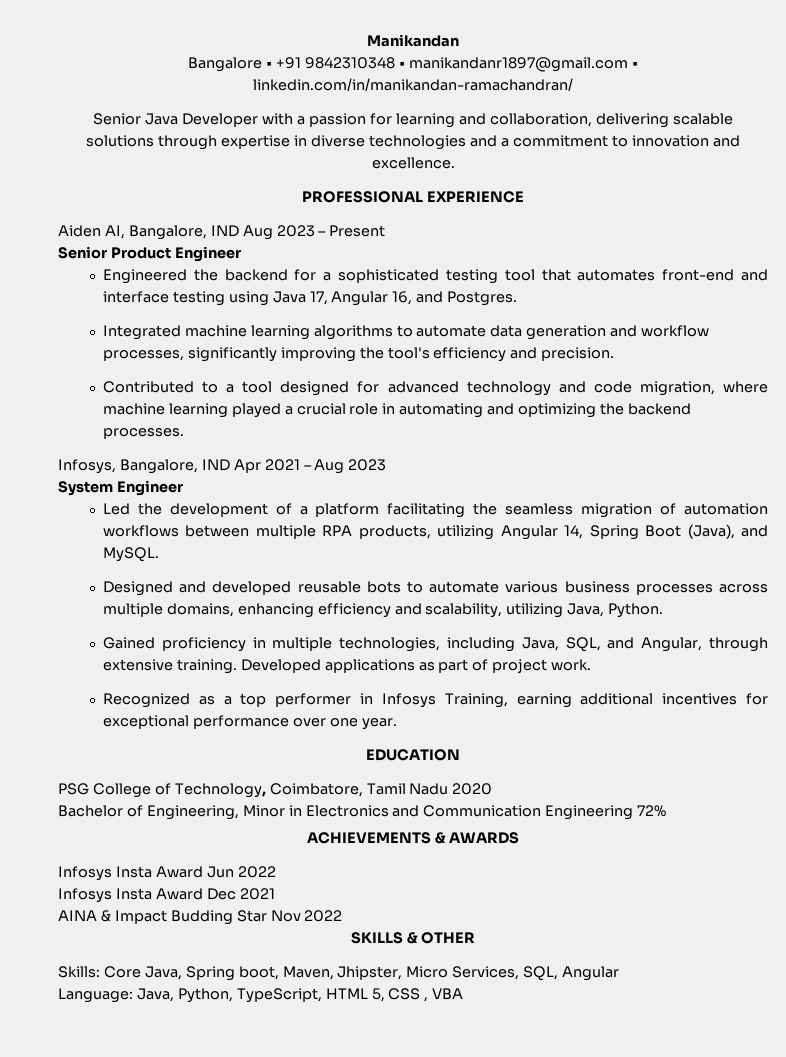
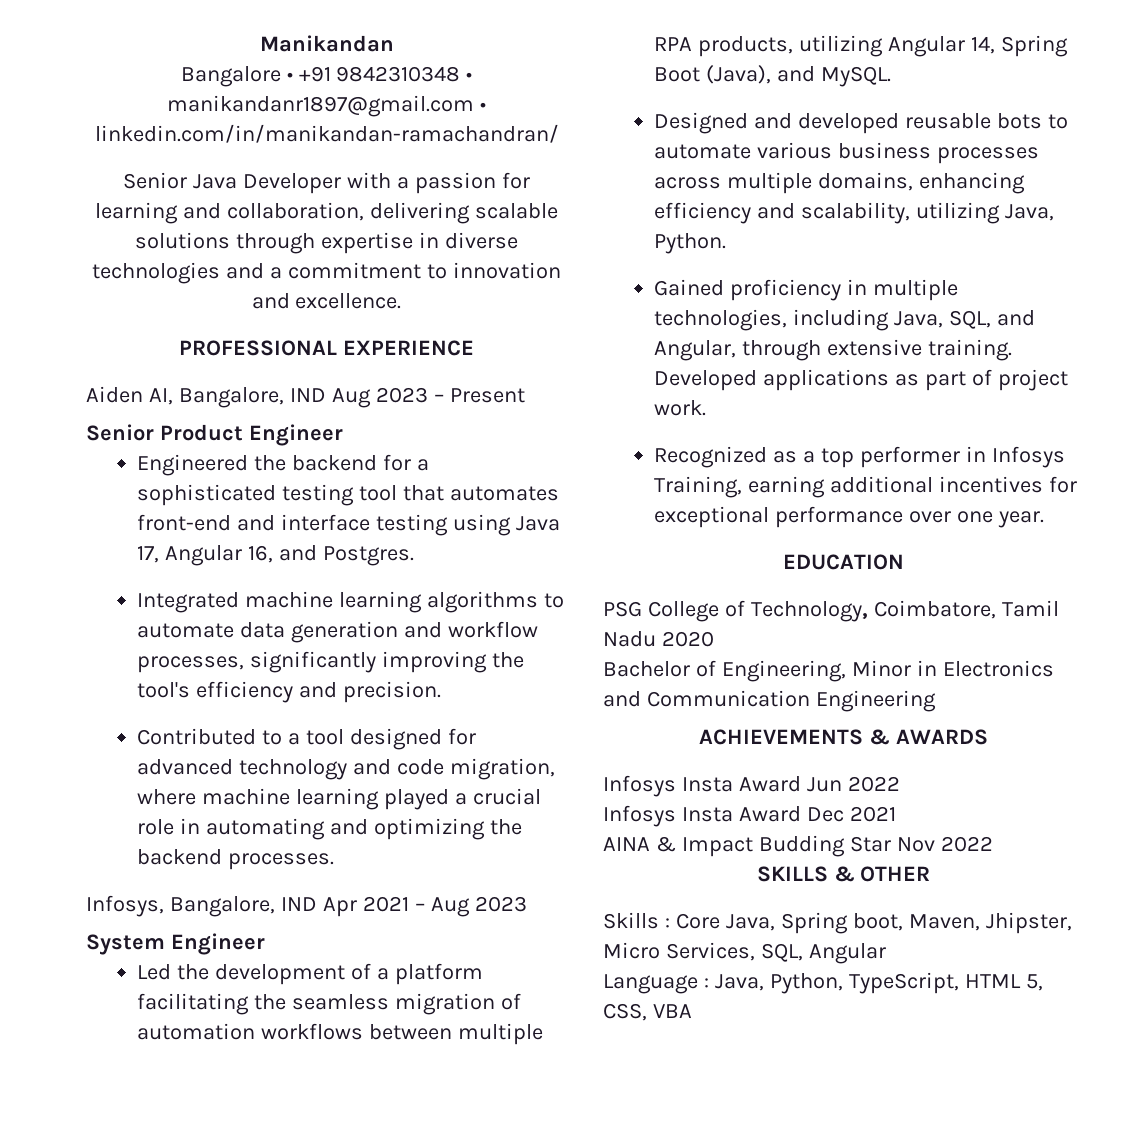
- Bachelor of Engineering, Minor in Electronics and Communication Engineering 72%
+ Bachelor of Engineering, Minor in Electronics and Communication Engineering
- Skills: Core Java, Spring boot, Maven, Jhipster, Micro Services, SQL, Angular
+ Skills : Core Java, Spring boot, Maven, Jhipster, Micro Services, SQL, Angular
- Language: Java, Python, TypeScript, HTML 5, CSS , VBA
+ Language : Java, Python, TypeScript, HTML 5, CSS, VBA

